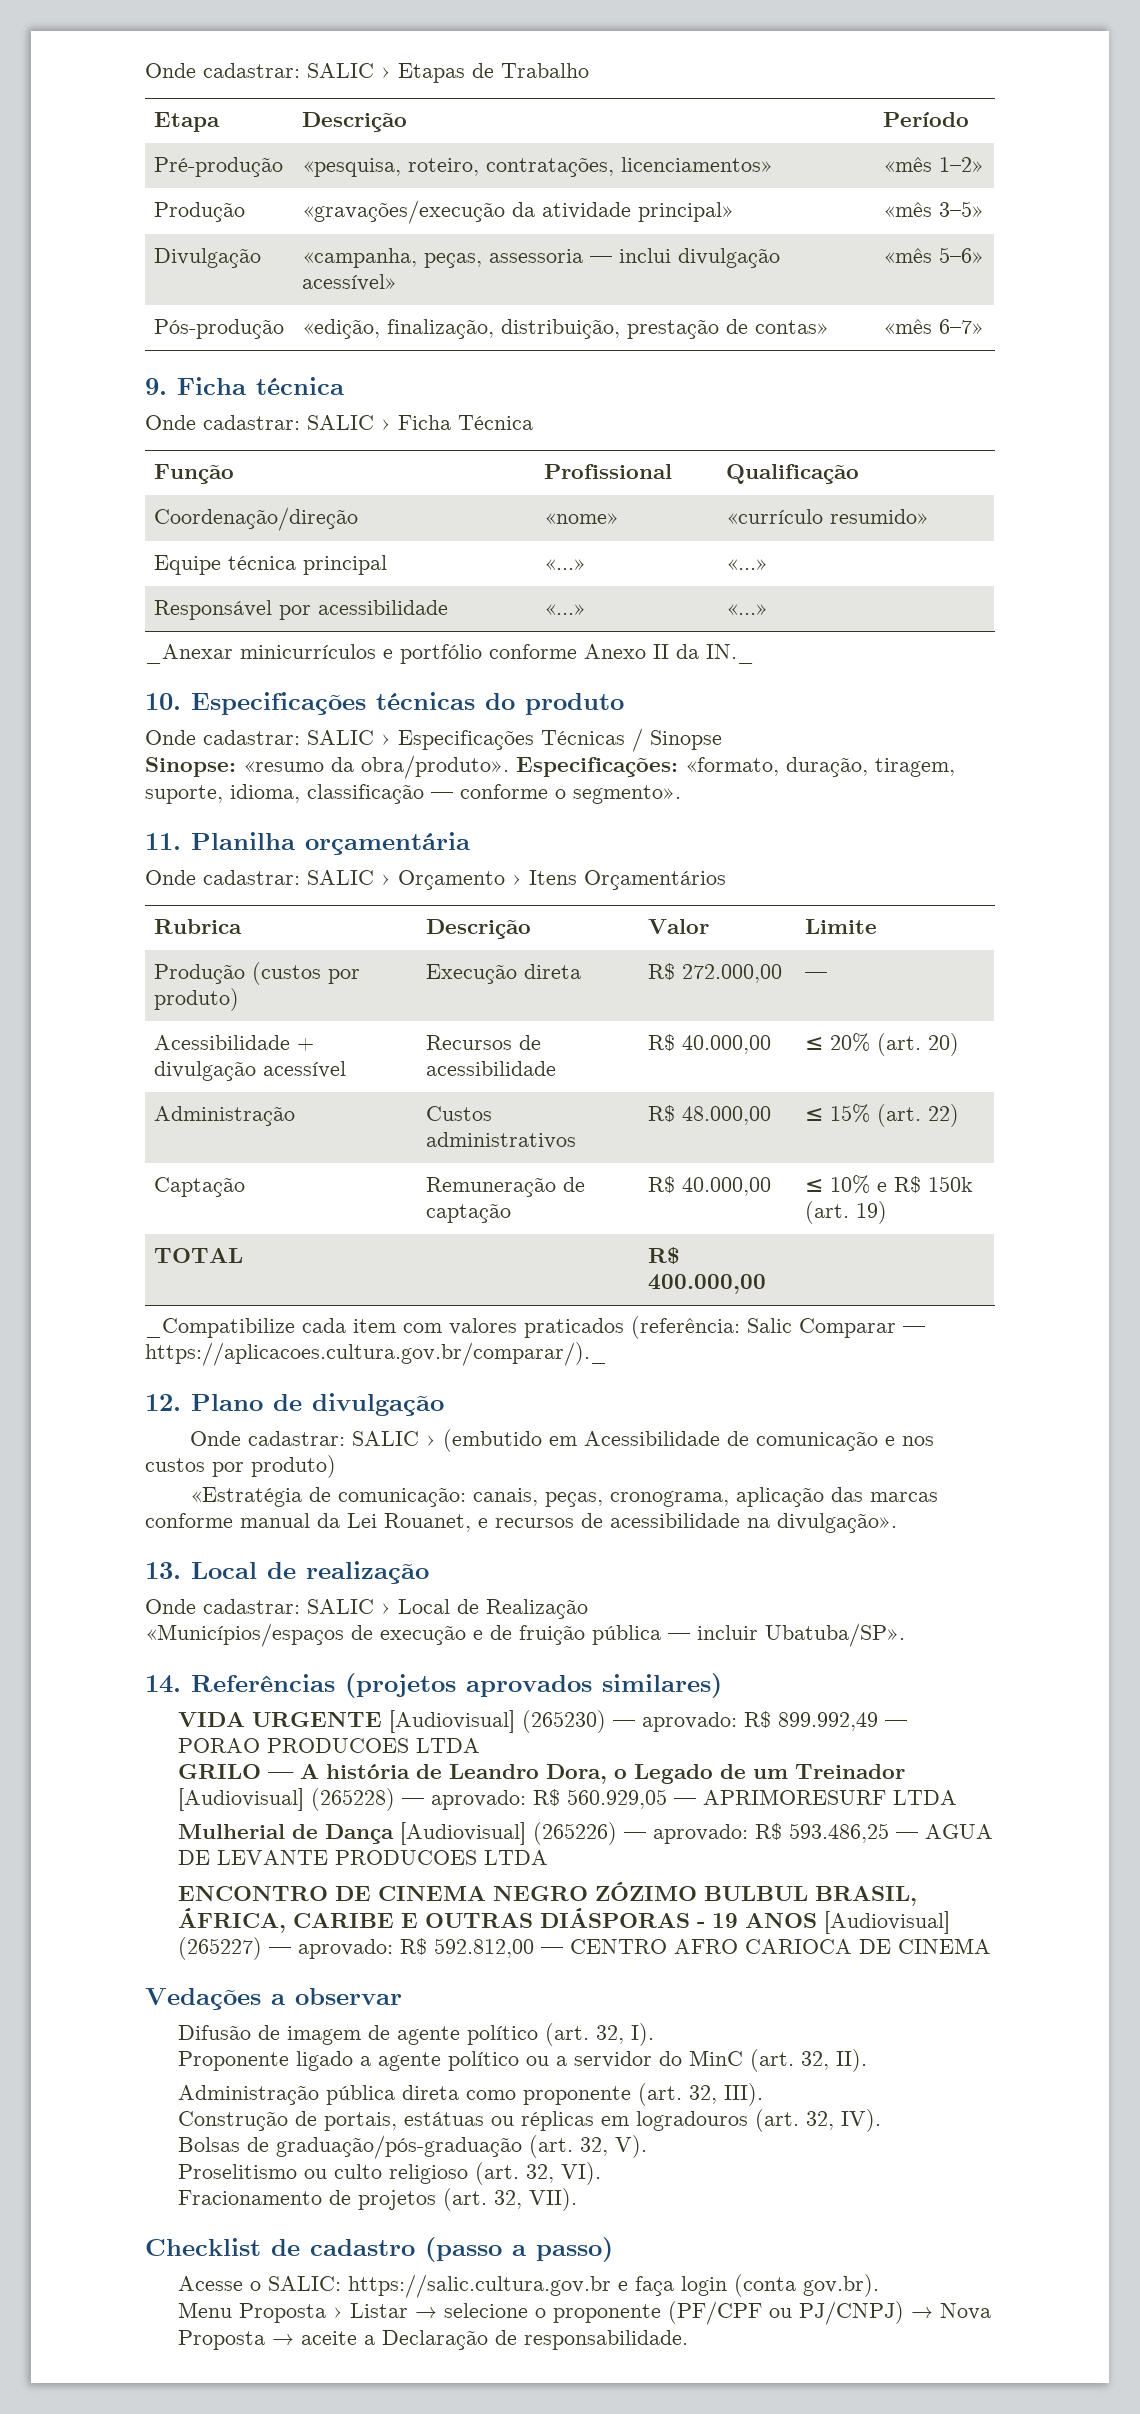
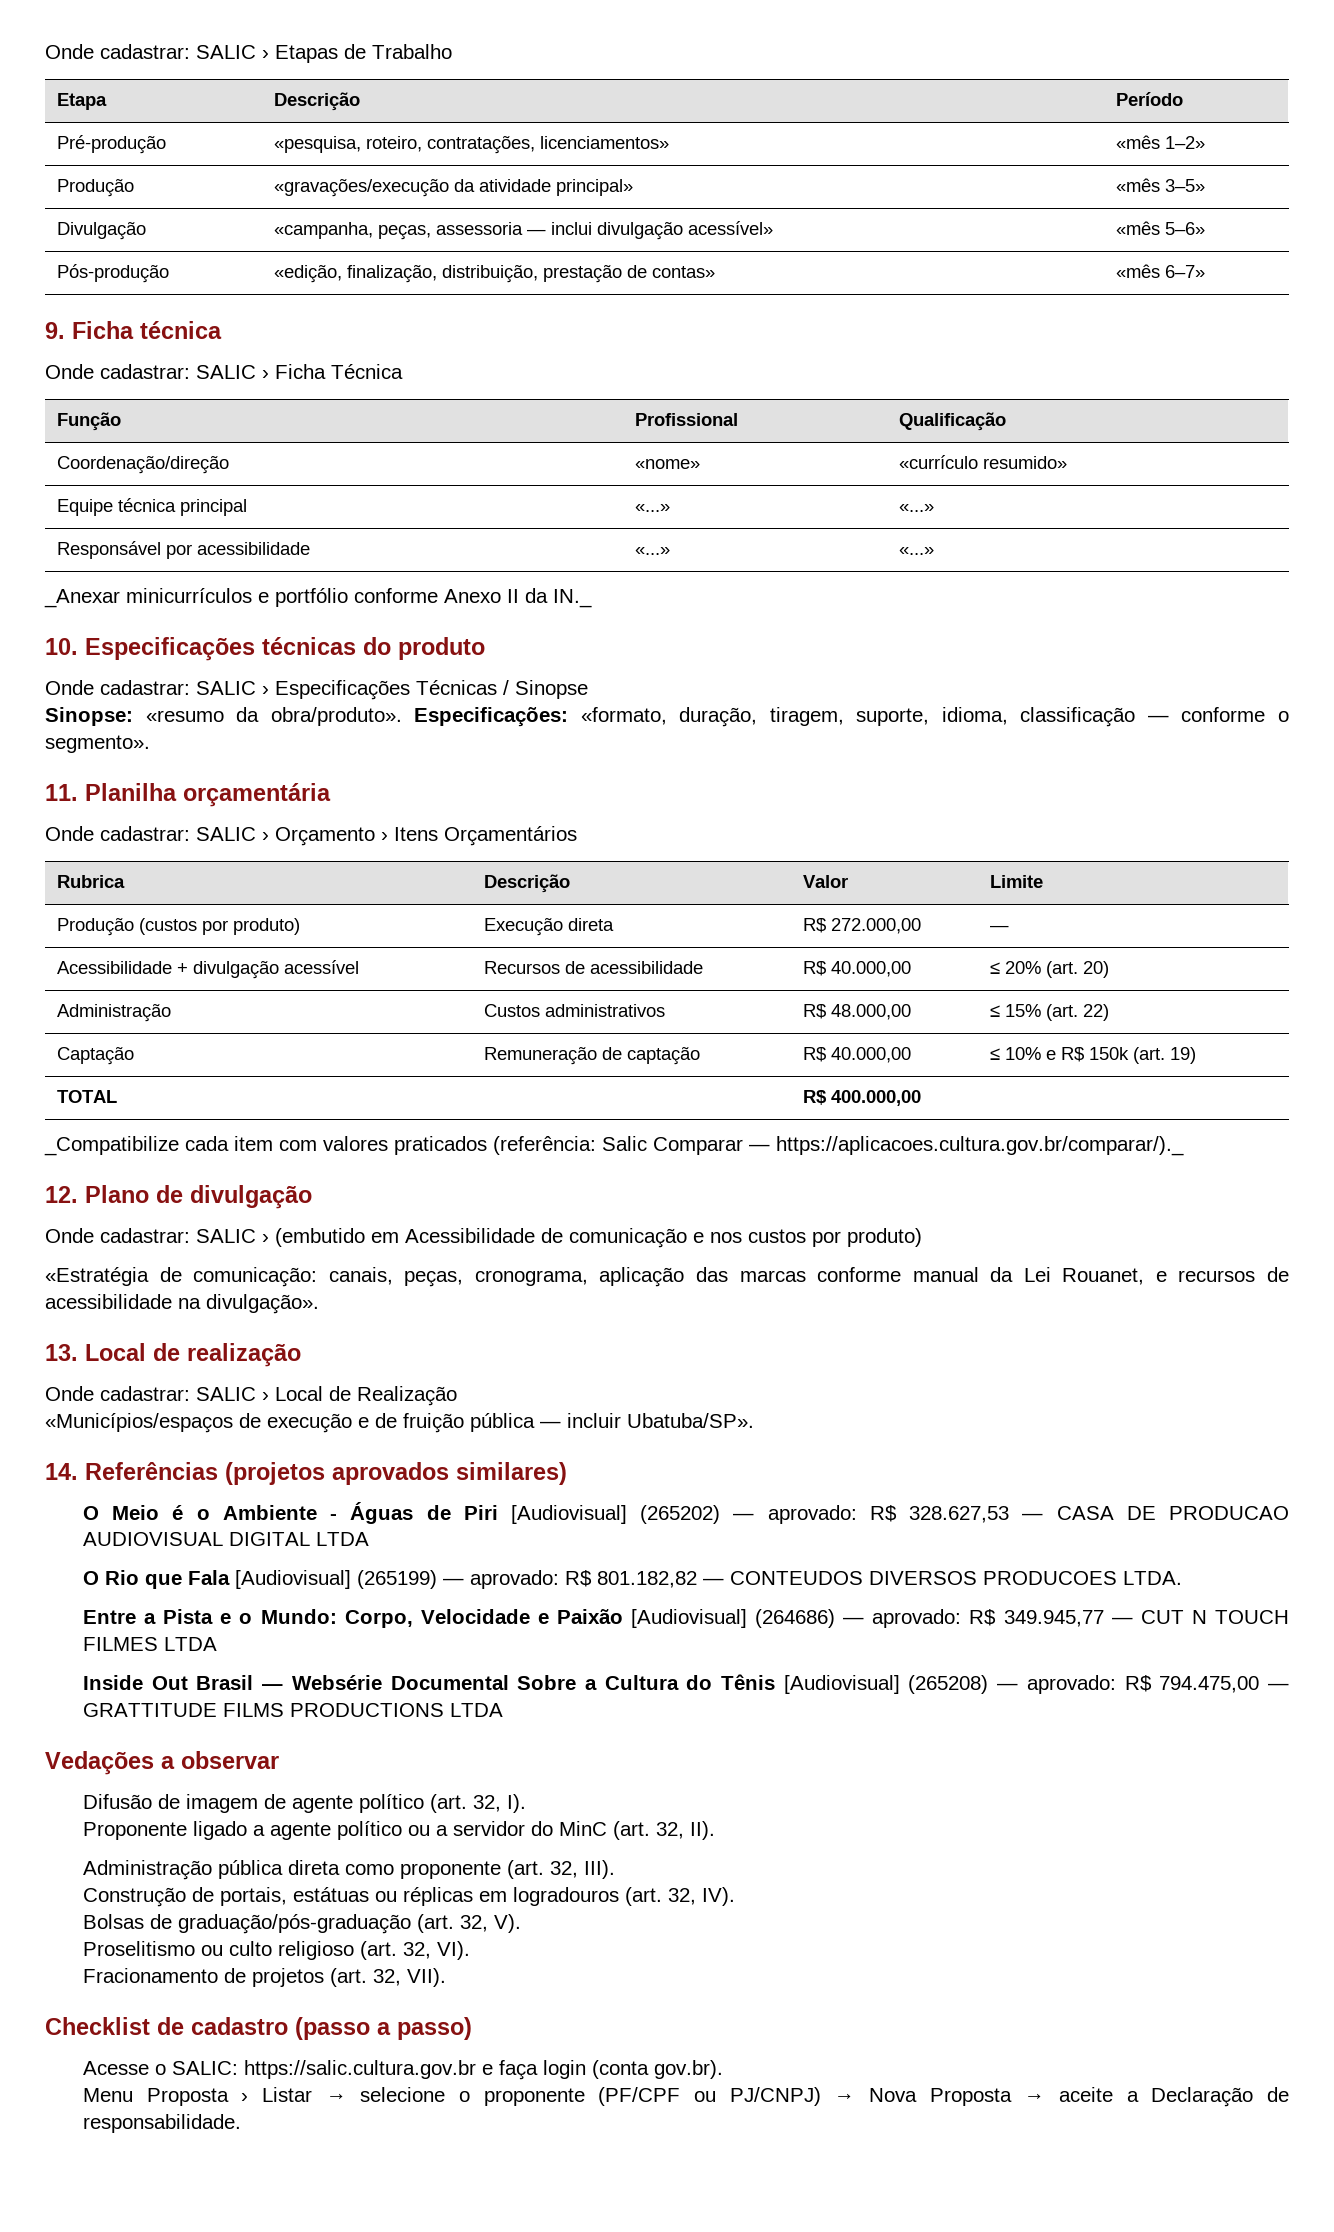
- VIDA URGENTE [Audiovisual] (265230) — aprovado: R$ 899.992,49 — PORAO PRODUCOES LTDA
- GRILO — A história de Leandro Dora, o Legado de um Treinador [Audiovisual] (265228) — aprovado: R$ 560.929,05 — APRIMORESURF LTDA
- Mulherial de Dança [Audiovisual] (265226) — aprovado: R$ 593.486,25 — AGUA DE LEVANTE PRODUCOES LTDA
- ENCONTRO DE CINEMA NEGRO ZÓZIMO BULBUL BRASIL, ÁFRICA, CARIBE E OUTRAS DIÁSPORAS - 19 ANOS [Audiovisual] (265227) — aprovado: R$ 592.812,00 — CENTRO AFRO CARIOCA DE CINEMA
+ O Meio é o Ambiente - Águas de Piri [Audiovisual] (265202) — aprovado: R$ 328.627,53 — CASA DE PRODUCAO AUDIOVISUAL DIGITAL LTDA
+ O Rio que Fala [Audiovisual] (265199) — aprovado: R$ 801.182,82 — CONTEUDOS DIVERSOS PRODUCOES LTDA.
+ Entre a Pista e o Mundo: Corpo, Velocidade e Paixão [Audiovisual] (264686) — aprovado: R$ 349.945,77 — CUT N TOUCH FILMES LTDA
+ Inside Out Brasil — Websérie Documental Sobre a Cultura do Tênis [Audiovisual] (265208) — aprovado: R$ 794.475,00 — GRATTITUDE FILMS PRODUCTIONS LTDA

